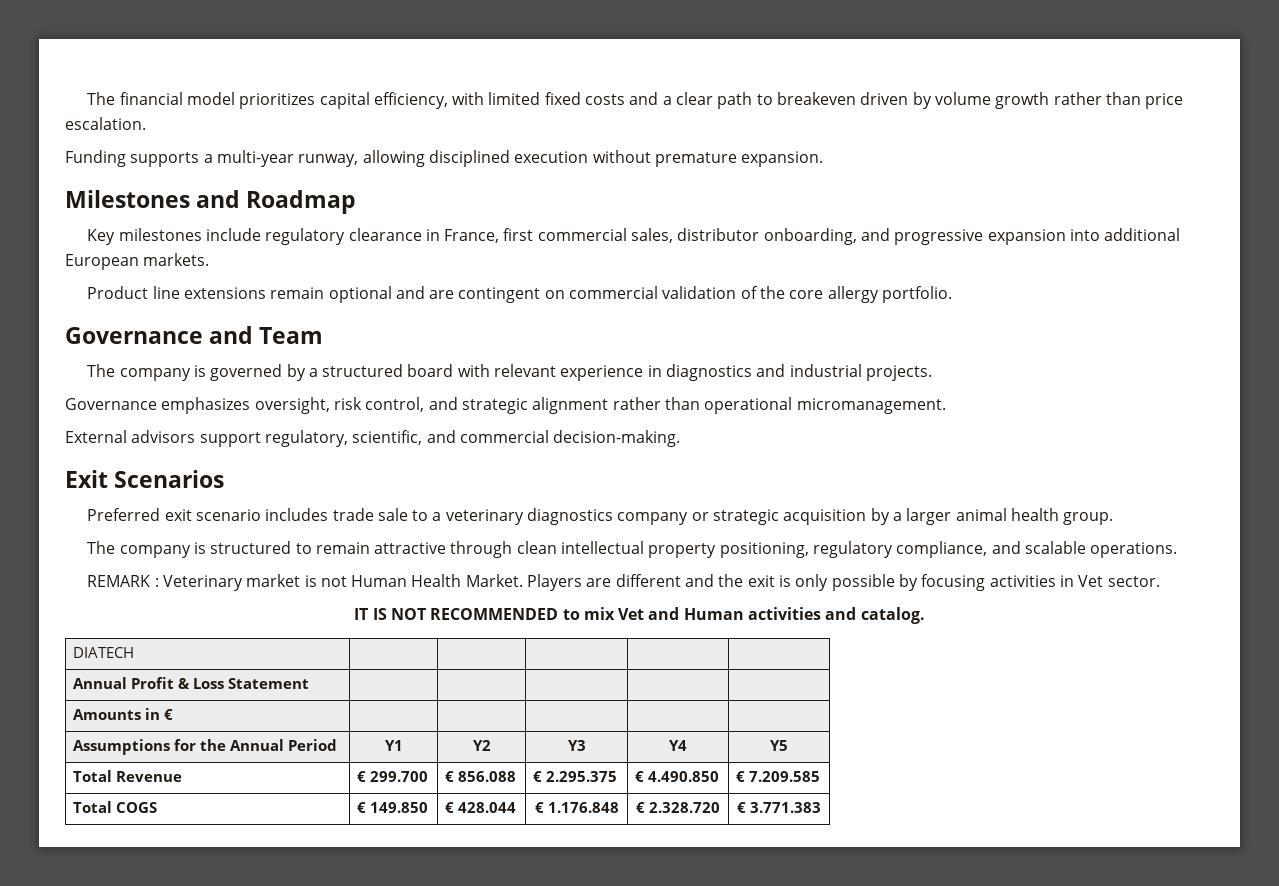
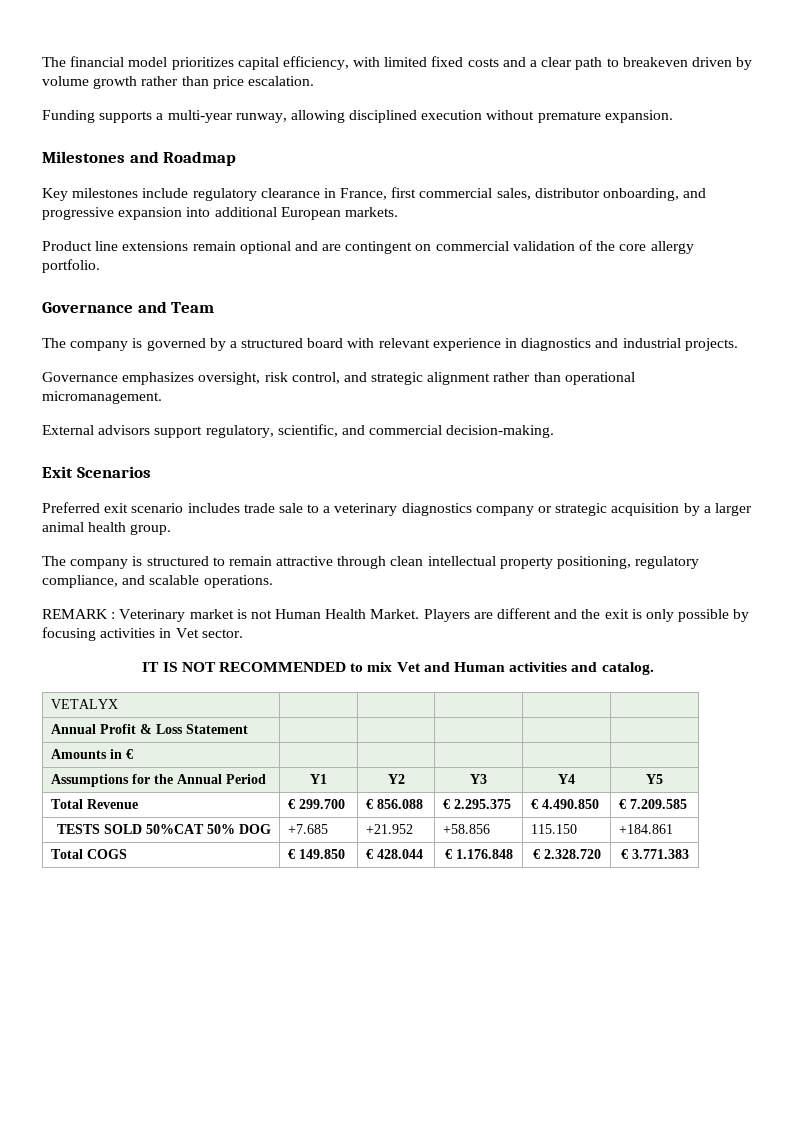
- DIATECH | | | | |
+ VETALYX | | | | |
+ TESTS SOLD 50%CAT 50% DOG | +7.685 | +21.952 | +58.856 | 115.150 | +184.861

